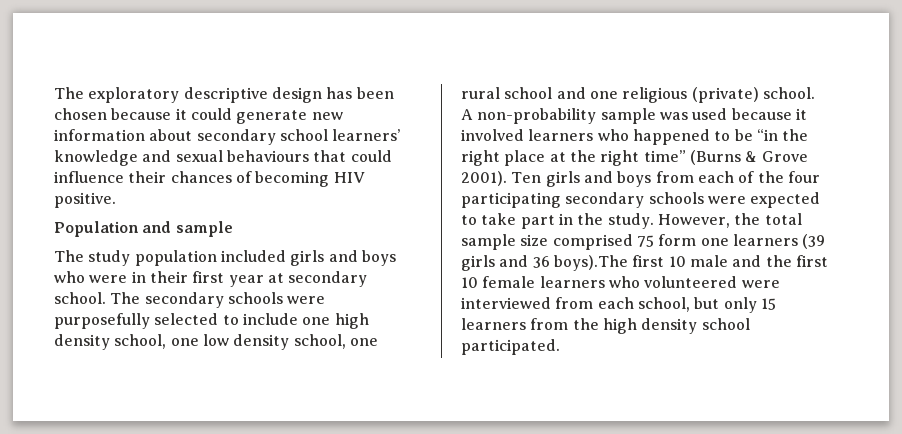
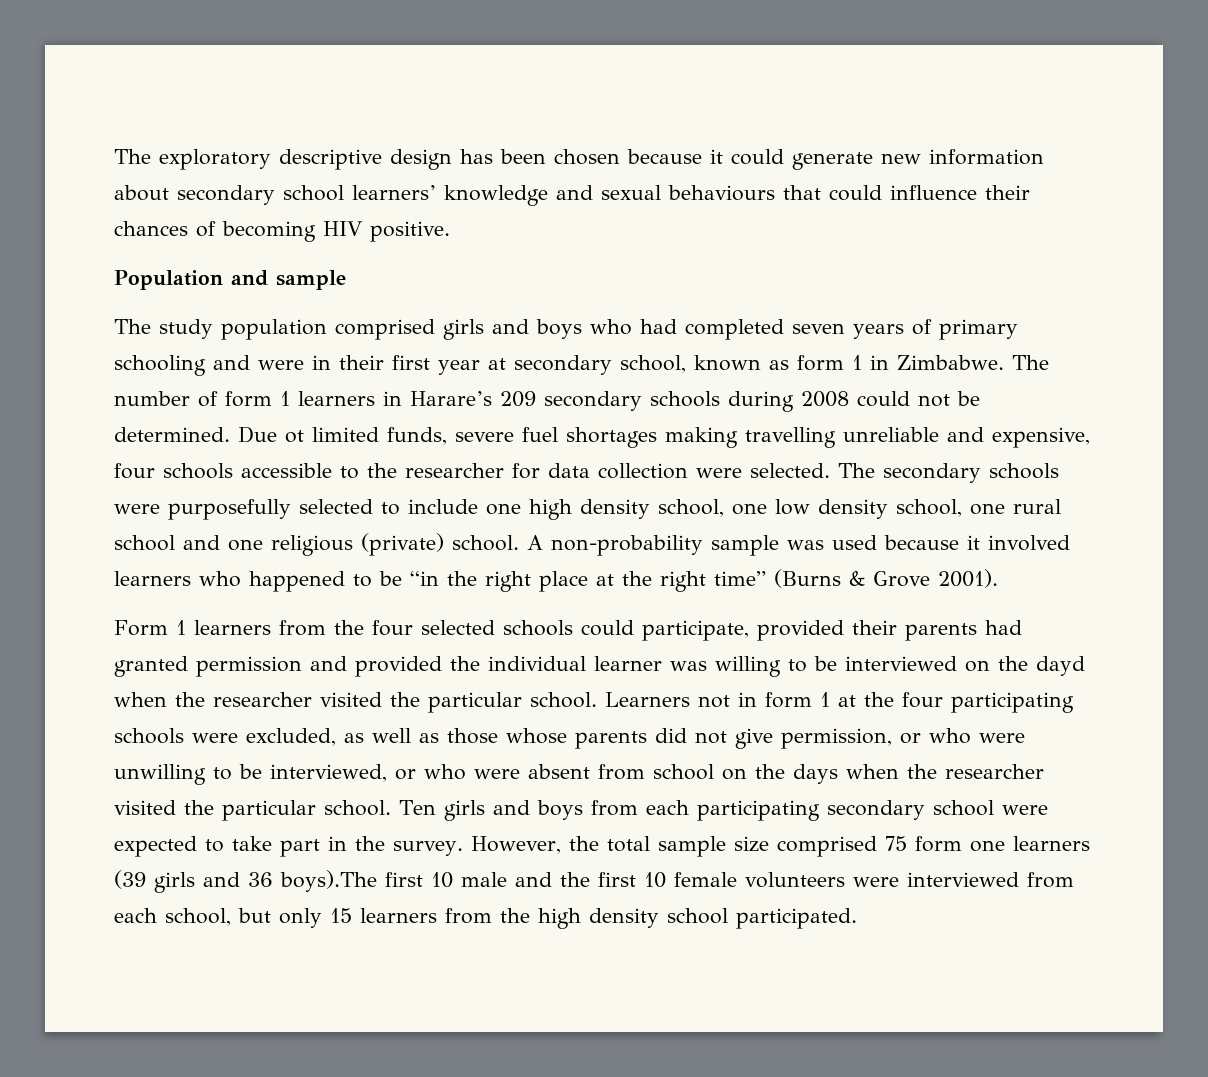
- The study population included girls and boys who were in their first year at secondary school.
+ The study population comprised girls and boys who had completed seven years of primary schooling and were in their first year at secondary school, known as form 1 in Zimbabwe. The number of form 1 learners in Harare’s 209 secondary schools during 2008 could not be determined. Due ot limited funds, severe fuel shortages making travelling unreliable and expensive, four schools accessible to the researcher for data collection were selected.
- A non-probability sample was used because it involved learners who happened to be “in the right place at the right time” (Burns & Grove 2001). Ten girls and boys from each of the four participating secondary schools were expected to take part in the study.
+ A non-probability sample was used because it involved learners who happened to be “in the right place at the right time” (Burns & Grove 2001).
+ Form 1 learners from the four selected schools could participate, provided their parents had granted permission and provided the individual learner was willing to be interviewed on the dayd when the researcher visited the particular school. Learners not in form 1 at the four participating schools were excluded, as well as those whose parents did not give permission, or who were unwilling to be interviewed, or who were absent from school on the days when the researcher visited the particular school. Ten girls and boys from each participating secondary school were expected to take part in the survey.
- However, the total sample size comprised 75 form one learners (39 girls and 36 boys).The first 10 male and the first 10 female learners who volunteered were interviewed from each school, but only 15 learners from the high density school participated.
+ However, the total sample size comprised 75 form one learners (39 girls and 36 boys).The first 10 male and the first 10 female volunteers were interviewed from each school, but only 15 learners from the high density school participated.

